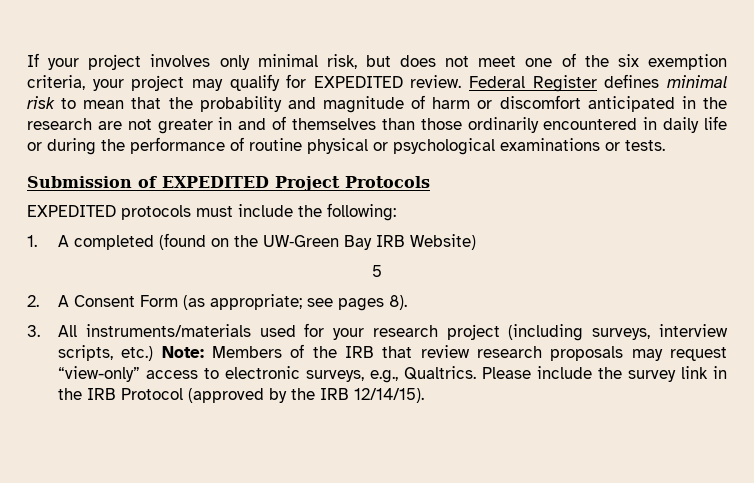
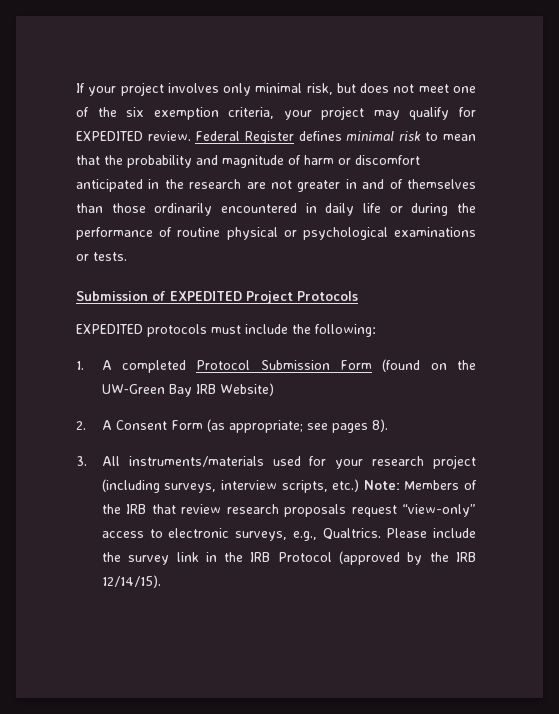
- 1. A completed (found on the UW‐Green Bay IRB Website)
+ 1. A completed Protocol Submission Form (found on the UW‐Green Bay IRB Website)
- 5
- 3. All instruments/materials used for your research project (including surveys, interview scripts, etc.) Note: Members of the IRB that review research proposals may request “view-only” access to electronic surveys, e.g., Qualtrics.
+ 3. All instruments/materials used for your research project (including surveys, interview scripts, etc.) Note: Members of the IRB that review research proposals request “view-only” access to electronic surveys, e.g., Qualtrics.

